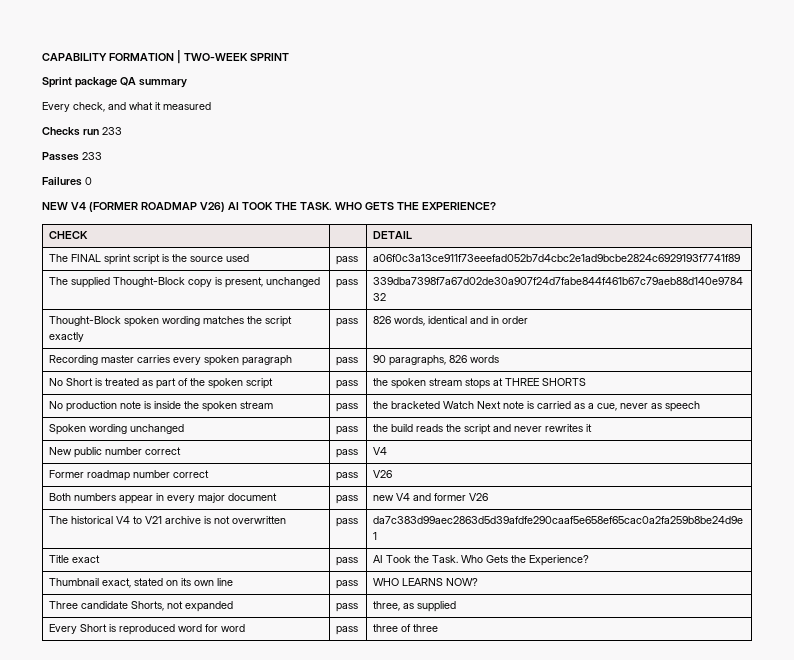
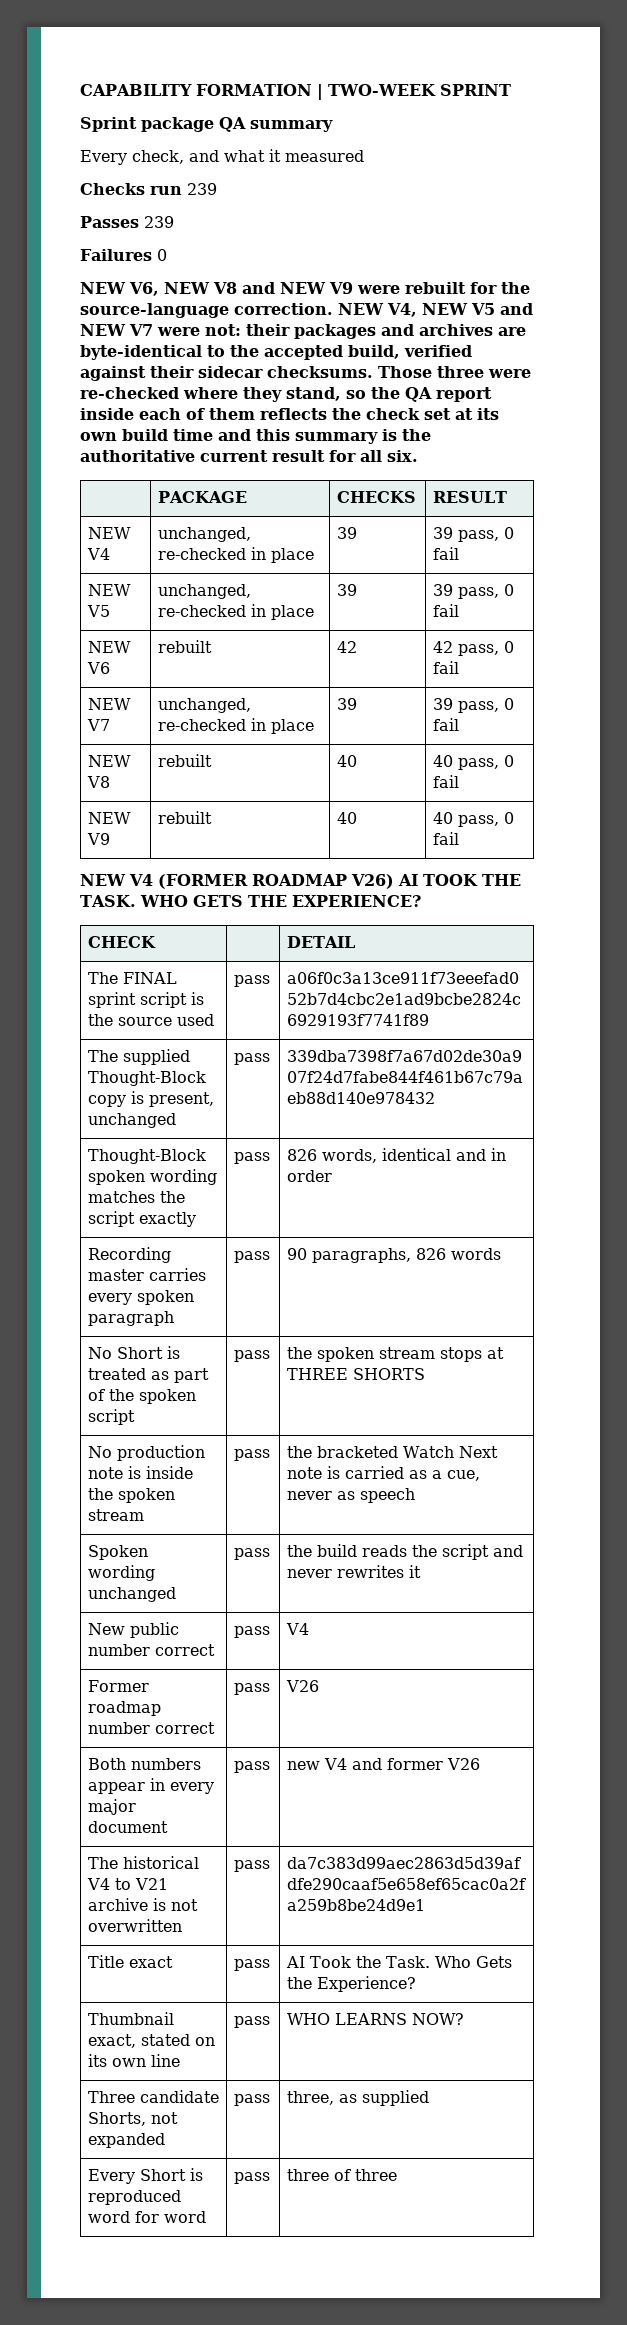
- Checks run 233
+ Checks run 239
- Passes 233
+ Passes 239
+ NEW V6, NEW V8 and NEW V9 were rebuilt for the source-language correction. NEW V4, NEW V5 and NEW V7 were not: their packages and archives are byte-identical to the accepted build, verified against their sidecar checksums. Those three were re-checked where they stand, so the QA report inside each of them reflects the check set at its own build time and this summary is the authoritative current result for all six.
+ | PACKAGE | CHECKS | RESULT
+ NEW V4 | unchanged, re-checked in place | 39 | 39 pass, 0 fail
+ NEW V5 | unchanged, re-checked in place | 39 | 39 pass, 0 fail
+ NEW V6 | rebuilt | 42 | 42 pass, 0 fail
+ NEW V7 | unchanged, re-checked in place | 39 | 39 pass, 0 fail
+ NEW V8 | rebuilt | 40 | 40 pass, 0 fail
+ NEW V9 | rebuilt | 40 | 40 pass, 0 fail

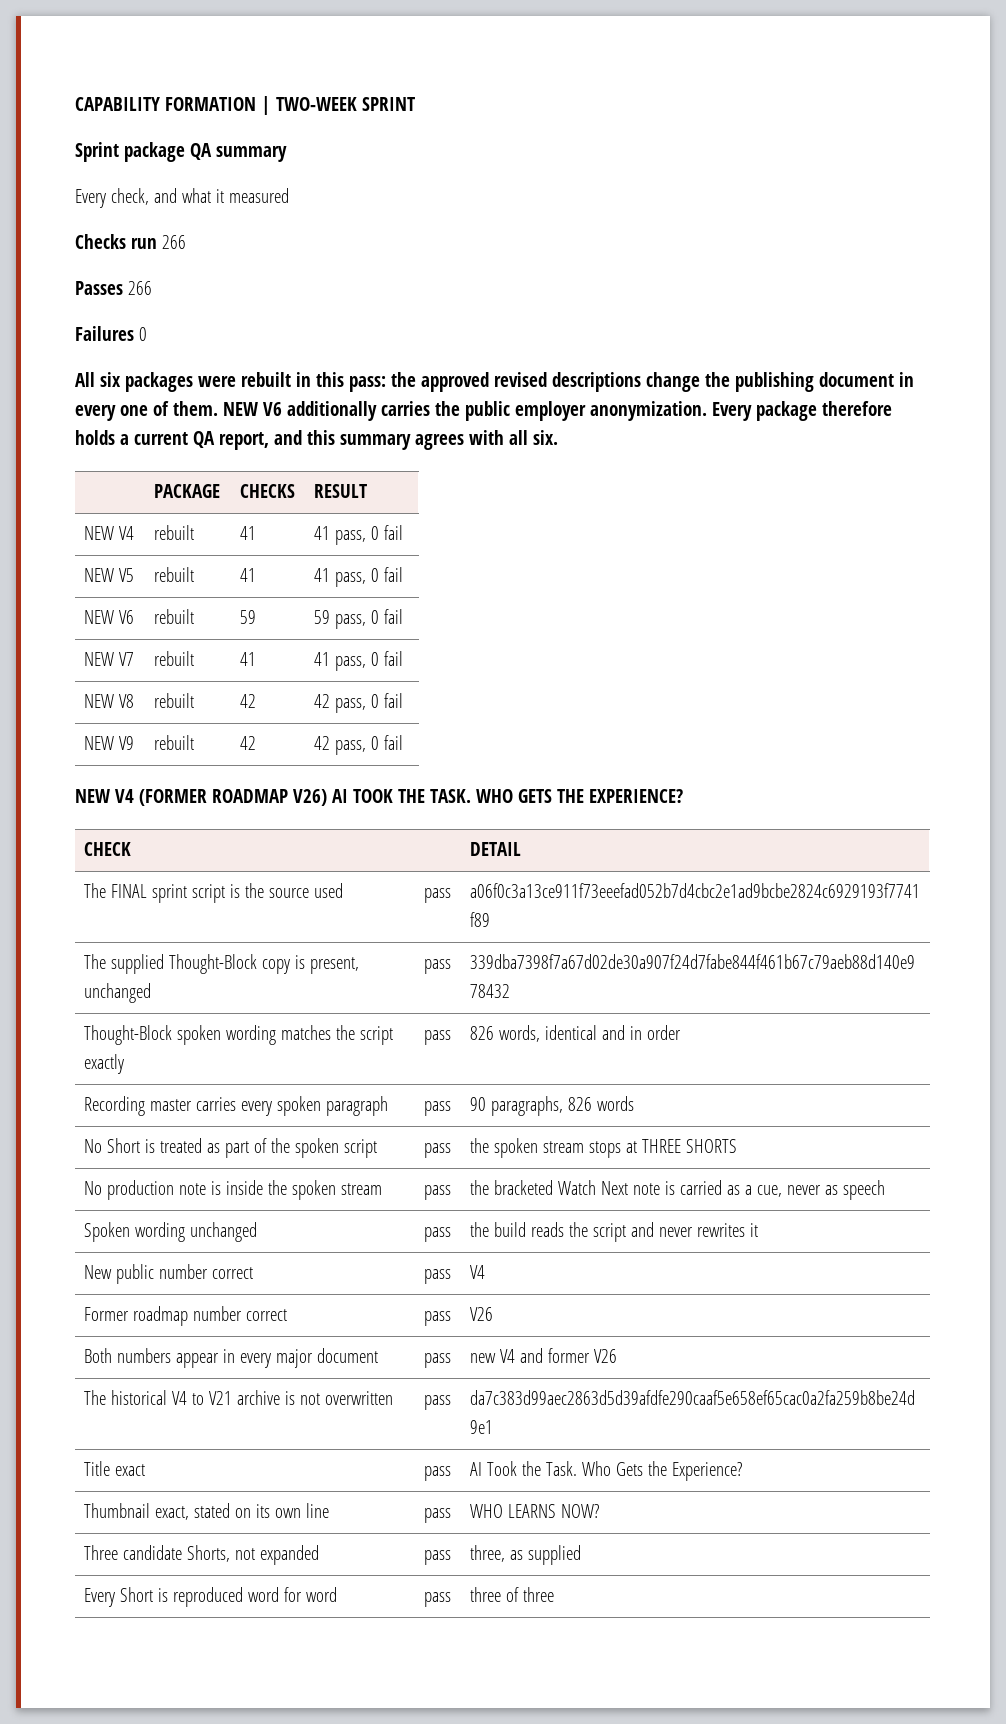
- Checks run 239
+ Checks run 266
- Passes 239
+ Passes 266
- NEW V6, NEW V8 and NEW V9 were rebuilt for the source-language correction. NEW V4, NEW V5 and NEW V7 were not: their packages and archives are byte-identical to the accepted build, verified against their sidecar checksums. Those three were re-checked where they stand, so the QA report inside each of them reflects the check set at its own build time and this summary is the authoritative current result for all six.
+ All six packages were rebuilt in this pass: the approved revised descriptions change the publishing document in every one of them. NEW V6 additionally carries the public employer anonymization. Every package therefore holds a current QA report, and this summary agrees with all six.
- NEW V4 | unchanged, re-checked in place | 39 | 39 pass, 0 fail
+ NEW V4 | rebuilt | 41 | 41 pass, 0 fail
- NEW V5 | unchanged, re-checked in place | 39 | 39 pass, 0 fail
+ NEW V5 | rebuilt | 41 | 41 pass, 0 fail
- NEW V6 | rebuilt | 42 | 42 pass, 0 fail
- NEW V7 | unchanged, re-checked in place | 39 | 39 pass, 0 fail
- NEW V8 | rebuilt | 40 | 40 pass, 0 fail
+ NEW V6 | rebuilt | 59 | 59 pass, 0 fail
+ NEW V7 | rebuilt | 41 | 41 pass, 0 fail
+ NEW V8 | rebuilt | 42 | 42 pass, 0 fail
- NEW V9 | rebuilt | 40 | 40 pass, 0 fail
+ NEW V9 | rebuilt | 42 | 42 pass, 0 fail

